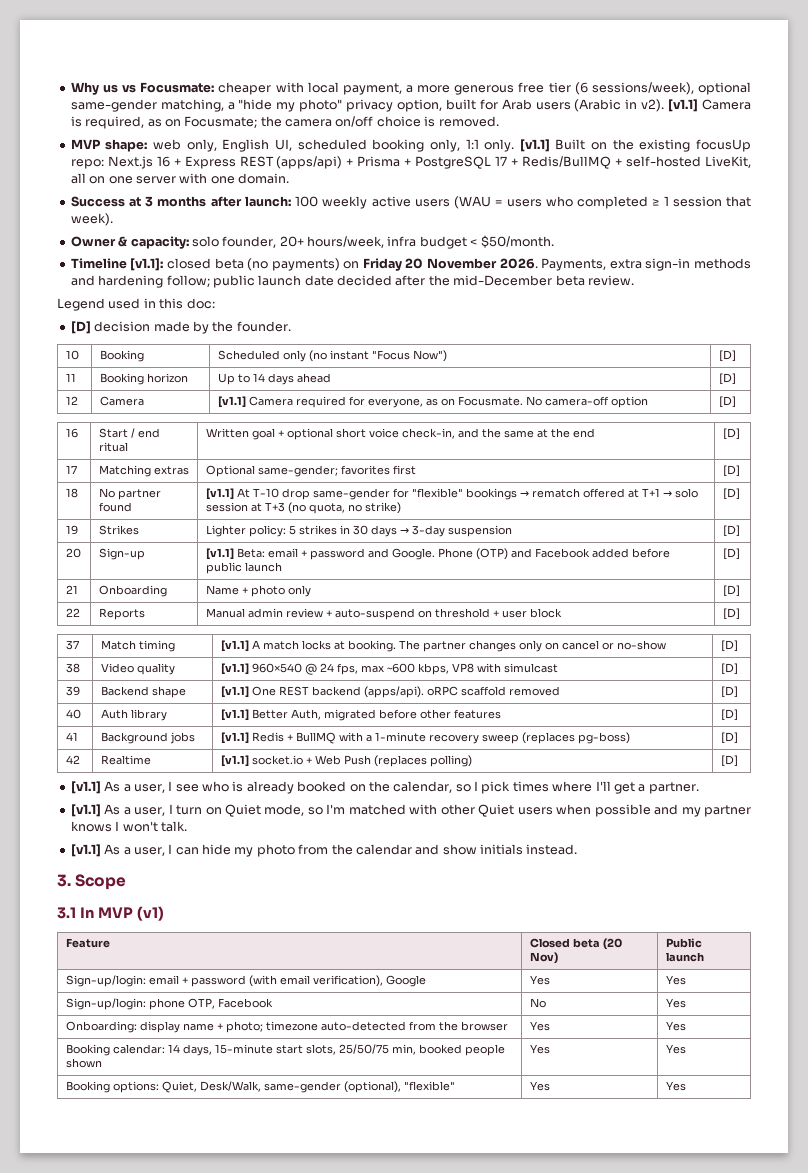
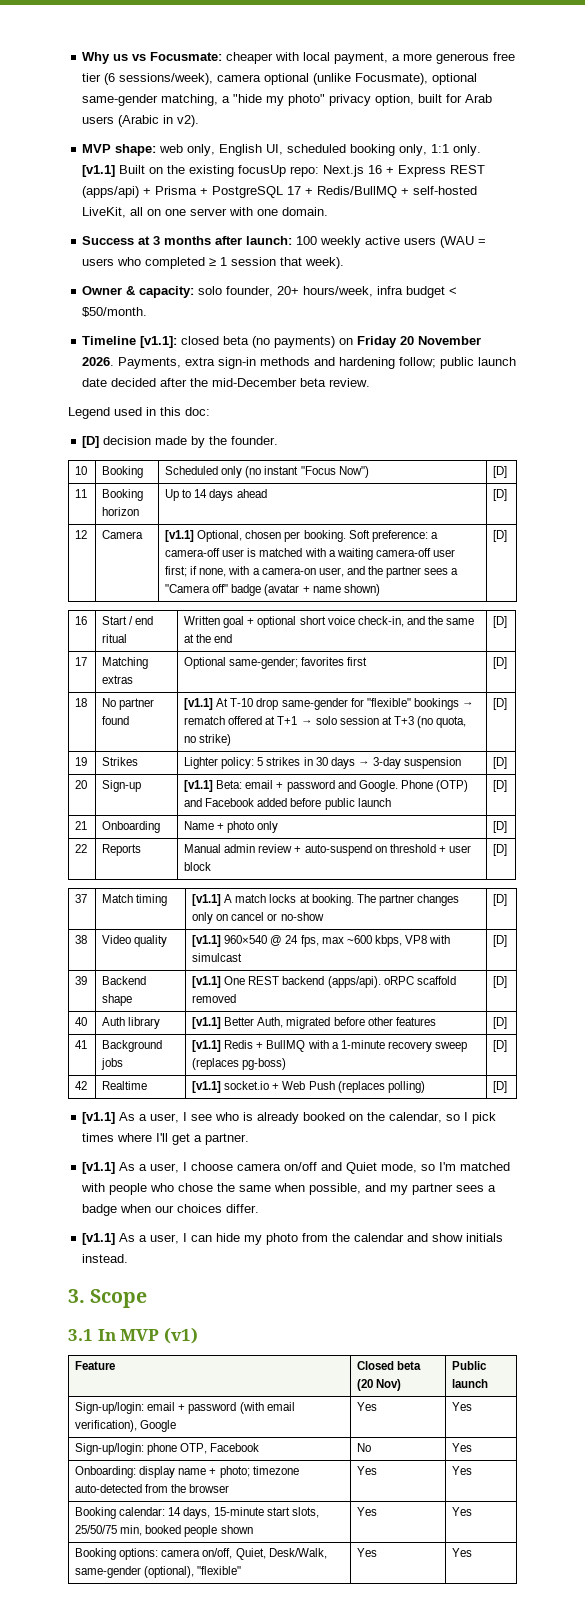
- Why us vs Focusmate: cheaper with local payment, a more generous free tier (6 sessions/week), optional same-gender matching, a "hide my photo" privacy option, built for Arab users (Arabic in v2). [v1.1] Camera is required, as on Focusmate; the camera on/off choice is removed.
+ Why us vs Focusmate: cheaper with local payment, a more generous free tier (6 sessions/week), camera optional (unlike Focusmate), optional same-gender matching, a "hide my photo" privacy option, built for Arab users (Arabic in v2).
- 12 | Camera | [v1.1] Camera required for everyone, as on Focusmate. No camera-off option | [D]
+ 12 | Camera | [v1.1] Optional, chosen per booking. Soft preference: a camera-off user is matched with a waiting camera-off user first; if none, with a camera-on user, and the partner sees a "Camera off" badge (avatar + name shown) | [D]
- [v1.1] As a user, I turn on Quiet mode, so I'm matched with other Quiet users when possible and my partner knows I won't talk.
+ [v1.1] As a user, I choose camera on/off and Quiet mode, so I'm matched with people who chose the same when possible, and my partner sees a badge when our choices differ.
- Booking options: Quiet, Desk/Walk, same-gender (optional), "flexible" | Yes | Yes
+ Booking options: camera on/off, Quiet, Desk/Walk, same-gender (optional), "flexible" | Yes | Yes

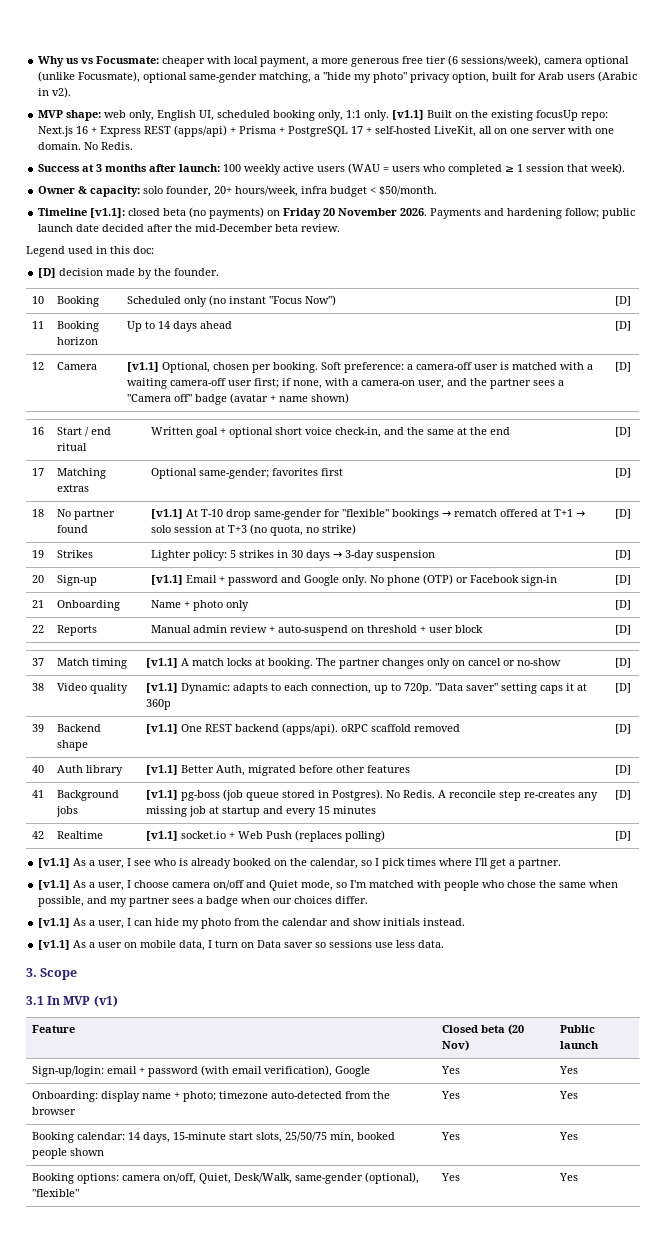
- [v1.1] Built on the existing focusUp repo: Next.js 16 + Express REST (apps/api) + Prisma + PostgreSQL 17 + Redis/BullMQ + self-hosted LiveKit, all on one server with one domain.
+ [v1.1] Built on the existing focusUp repo: Next.js 16 + Express REST (apps/api) + Prisma + PostgreSQL 17 + self-hosted LiveKit, all on one server with one domain. No Redis.
- Payments, extra sign-in methods and hardening follow; public launch date decided after the mid-December beta review.
+ Payments and hardening follow; public launch date decided after the mid-December beta review.
- 20 | Sign-up | [v1.1] Beta: email + password and Google. Phone (OTP) and Facebook added before public launch | [D]
+ 20 | Sign-up | [v1.1] Email + password and Google only. No phone (OTP) or Facebook sign-in | [D]
- 38 | Video quality | [v1.1] 960×540 @ 24 fps, max ~600 kbps, VP8 with simulcast | [D]
+ 38 | Video quality | [v1.1] Dynamic: adapts to each connection, up to 720p. "Data saver" setting caps it at 360p | [D]
- 41 | Background jobs | [v1.1] Redis + BullMQ with a 1-minute recovery sweep (replaces pg-boss) | [D]
+ 41 | Background jobs | [v1.1] pg-boss (job queue stored in Postgres). No Redis. A reconcile step re-creates any missing job at startup and every 15 minutes | [D]
+ [v1.1] As a user on mobile data, I turn on Data saver so sessions use less data.
- Sign-up/login: phone OTP, Facebook | No | Yes

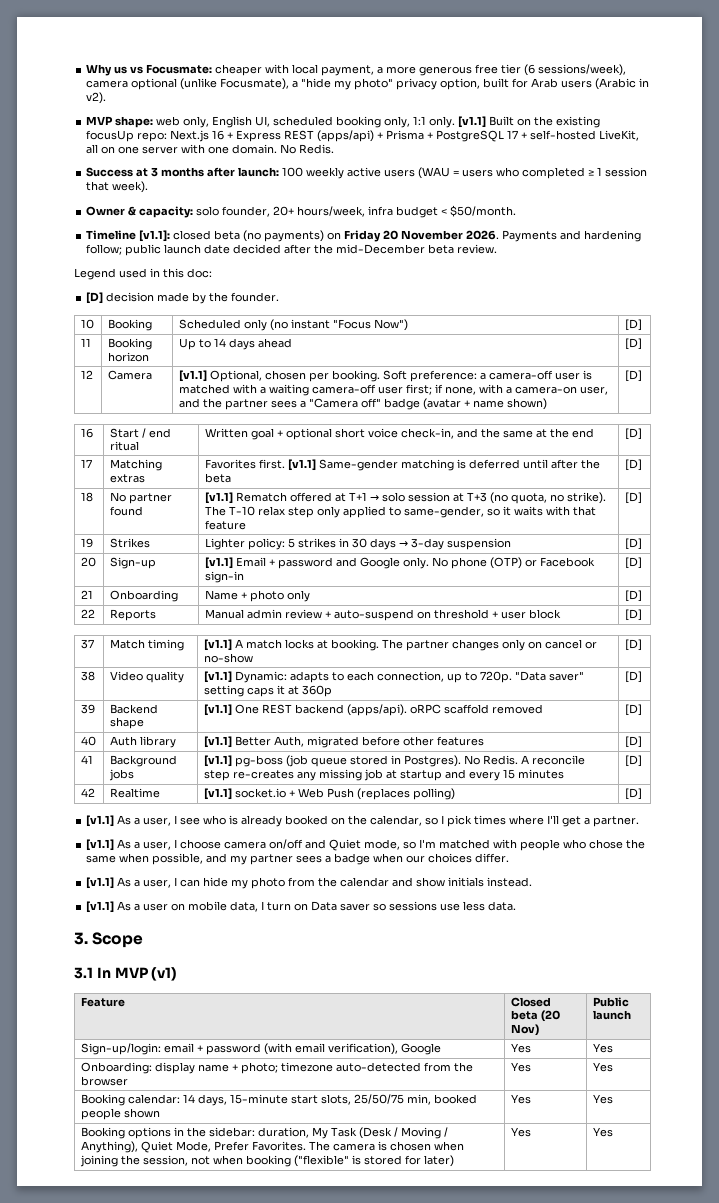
- Why us vs Focusmate: cheaper with local payment, a more generous free tier (6 sessions/week), camera optional (unlike Focusmate), optional same-gender matching, a "hide my photo" privacy option, built for Arab users (Arabic in v2).
+ Why us vs Focusmate: cheaper with local payment, a more generous free tier (6 sessions/week), camera optional (unlike Focusmate), a "hide my photo" privacy option, built for Arab users (Arabic in v2).
- 17 | Matching extras | Optional same-gender; favorites first | [D]
+ 17 | Matching extras | Favorites first. [v1.1] Same-gender matching is deferred until after the beta | [D]
- 18 | No partner found | [v1.1] At T-10 drop same-gender for "flexible" bookings → rematch offered at T+1 → solo session at T+3 (no quota, no strike) | [D]
+ 18 | No partner found | [v1.1] Rematch offered at T+1 → solo session at T+3 (no quota, no strike). The T-10 relax step only applied to same-gender, so it waits with that feature | [D]
- Booking options: camera on/off, Quiet, Desk/Walk, same-gender (optional), "flexible" | Yes | Yes
+ Booking options in the sidebar: duration, My Task (Desk / Moving / Anything), Quiet Mode, Prefer Favorites. The camera is chosen when joining the session, not when booking ("flexible" is stored for later) | Yes | Yes

